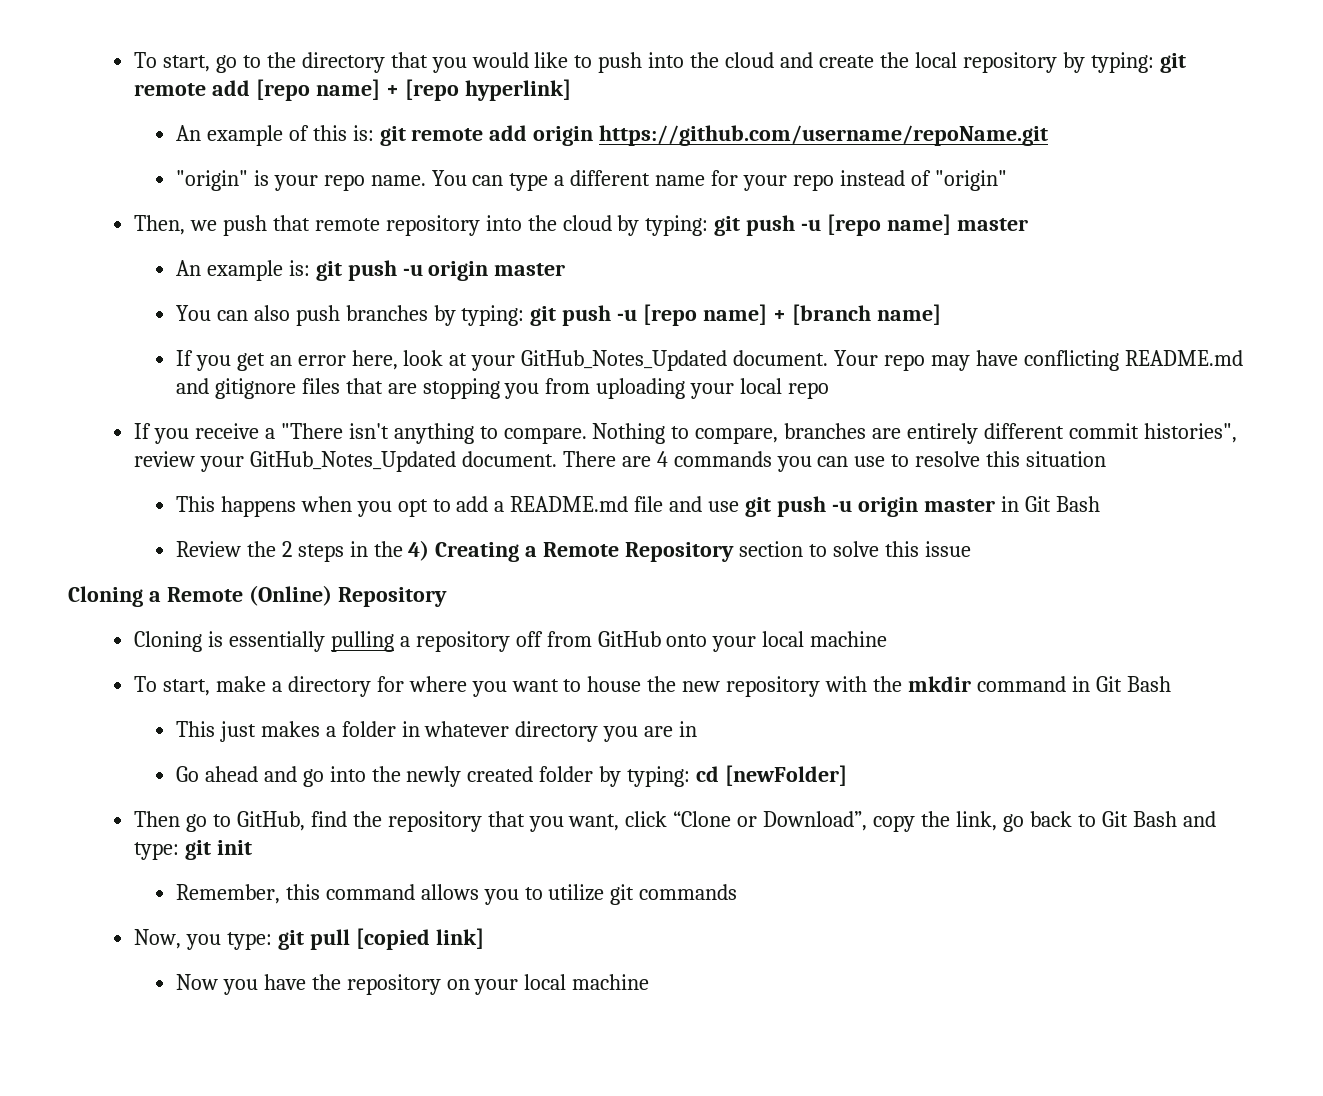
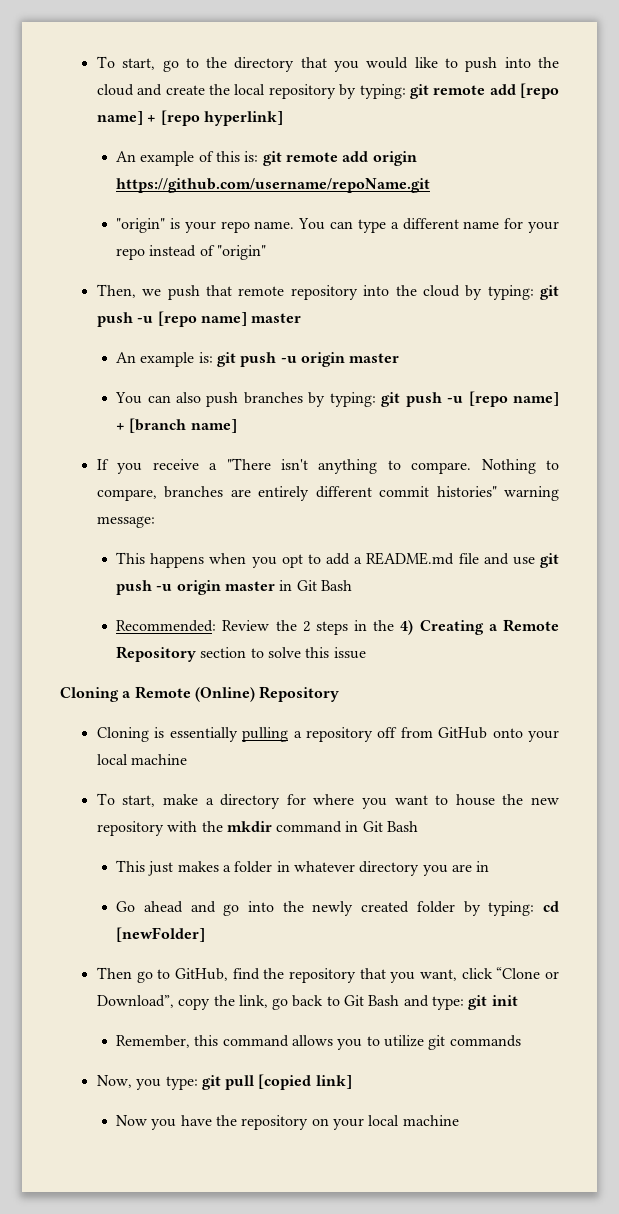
- If you get an error here, look at your GitHub_Notes_Updated document. Your repo may have conflicting README.md and gitignore files that are stopping you from uploading your local repo
- Nothing to compare, branches are entirely different commit histories", review your GitHub_Notes_Updated document. There are 4 commands you can use to resolve this situation
+ Nothing to compare, branches are entirely different commit histories" warning message:
- Review the 2 steps in the 4) Creating a Remote Repository section to solve this issue
+ Recommended: Review the 2 steps in the 4) Creating a Remote Repository section to solve this issue

